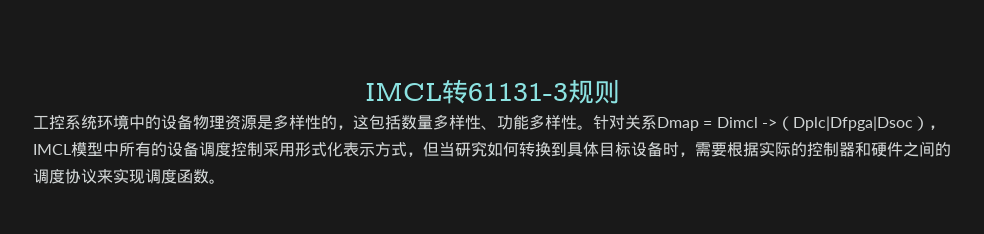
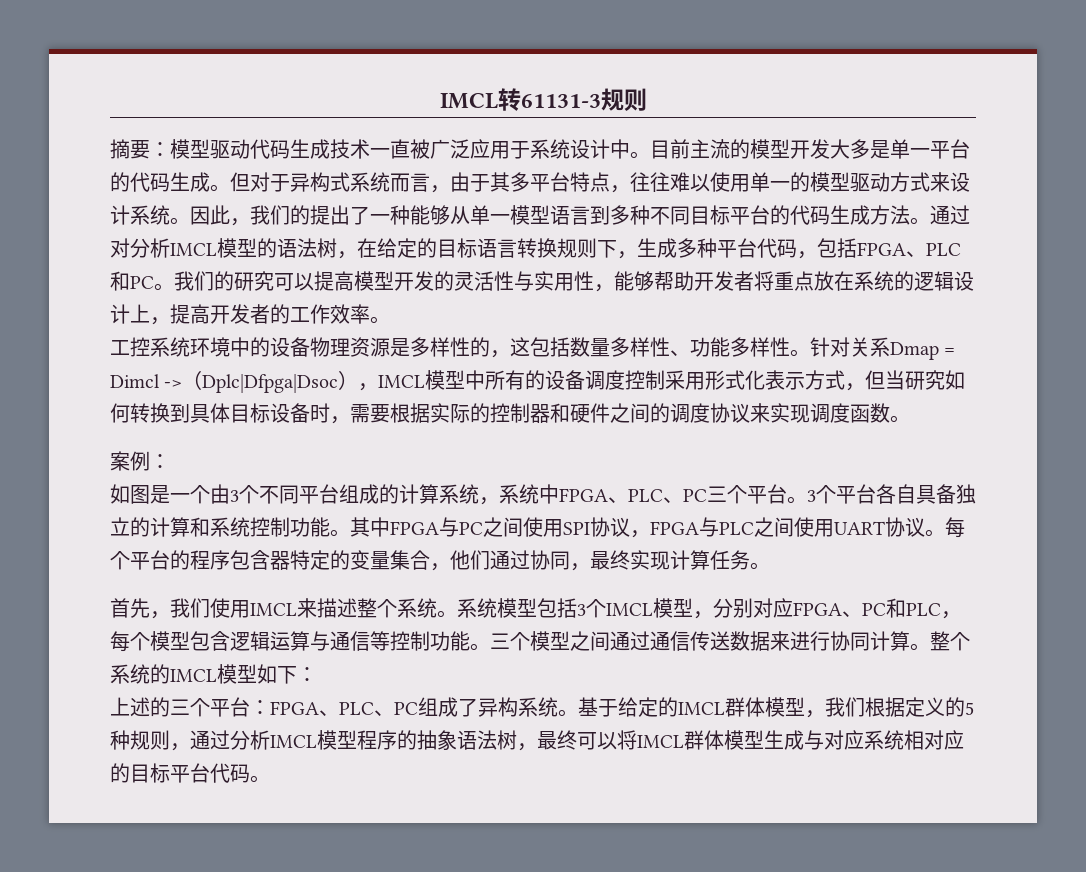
+ 摘要：模型驱动代码生成技术一直被广泛应用于系统设计中。目前主流的模型开发大多是单一平台的代码生成。但对于异构式系统而言，由于其多平台特点，往往难以使用单一的模型驱动方式来设计系统。因此，我们的提出了一种能够从单一模型语言到多种不同目标平台的代码生成方法。通过对分析IMCL模型的语法树，在给定的目标语言转换规则下，生成多种平台代码，包括FPGA、PLC和PC。我们的研究可以提高模型开发的灵活性与实用性，能够帮助开发者将重点放在系统的逻辑设计上，提高开发者的工作效率。
+ 案例：
+ 如图是一个由3个不同平台组成的计算系统，系统中FPGA、PLC、PC三个平台。3个平台各自具备独立的计算和系统控制功能。其中FPGA与PC之间使用SPI协议，FPGA与PLC之间使用UART协议。每个平台的程序包含器特定的变量集合，他们通过协同，最终实现计算任务。
+ 首先，我们使用IMCL来描述整个系统。系统模型包括3个IMCL模型，分别对应FPGA、PC和PLC，每个模型包含逻辑运算与通信等控制功能。三个模型之间通过通信传送数据来进行协同计算。整个系统的IMCL模型如下：
+ 上述的三个平台：FPGA、PLC、PC组成了异构系统。基于给定的IMCL群体模型，我们根据定义的5种规则，通过分析IMCL模型程序的抽象语法树，最终可以将IMCL群体模型生成与对应系统相对应的目标平台代码。

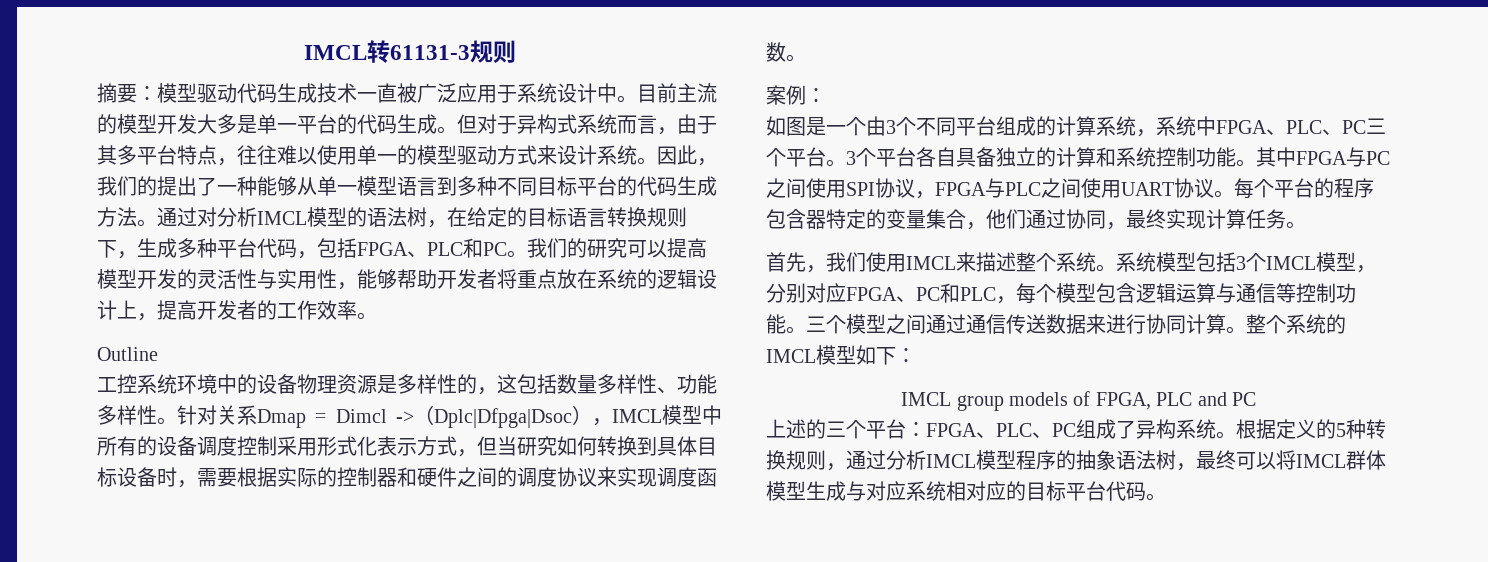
+ Outline
+ IMCL group models of FPGA, PLC and PC
- 基于给定的IMCL群体模型，我们根据定义的5种规则，通过分析IMCL模型程序的抽象语法树，最终可以将IMCL群体模型生成与对应系统相对应的目标平台代码。
+ 根据定义的5种转换规则，通过分析IMCL模型程序的抽象语法树，最终可以将IMCL群体模型生成与对应系统相对应的目标平台代码。

